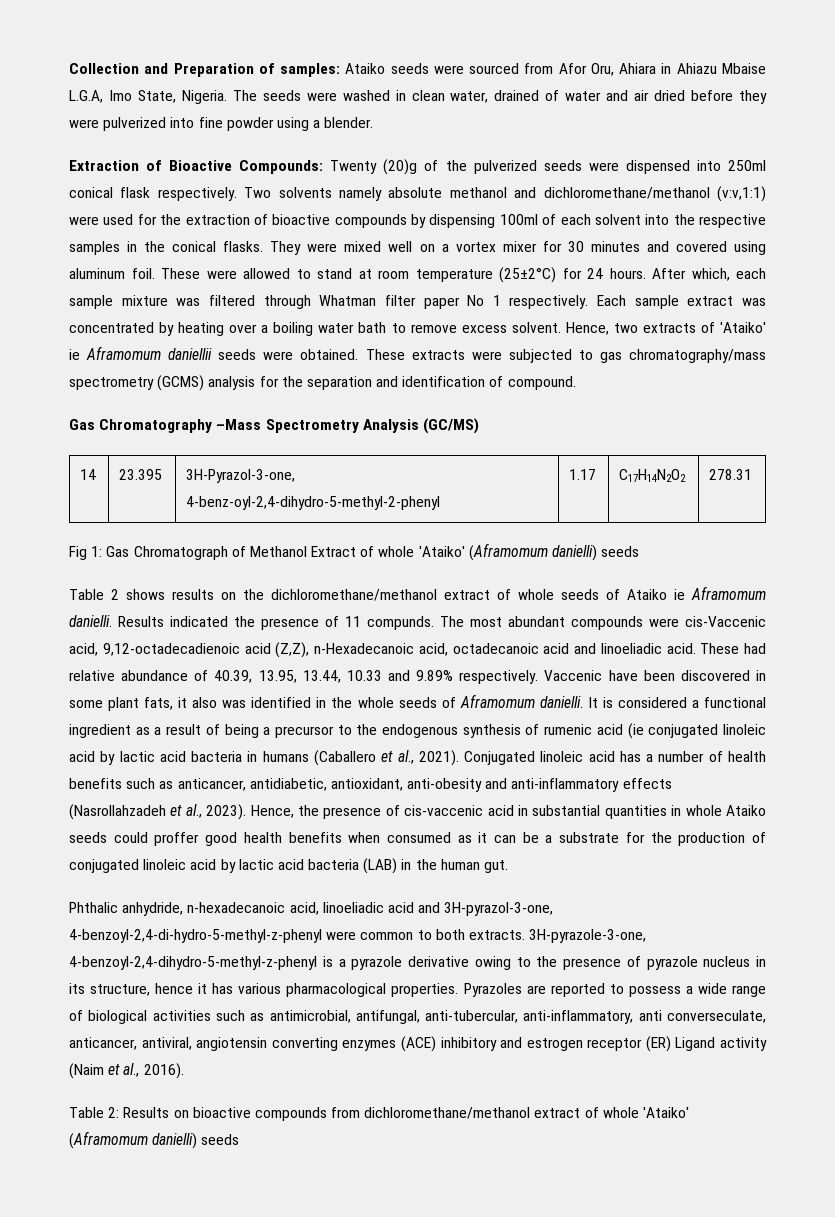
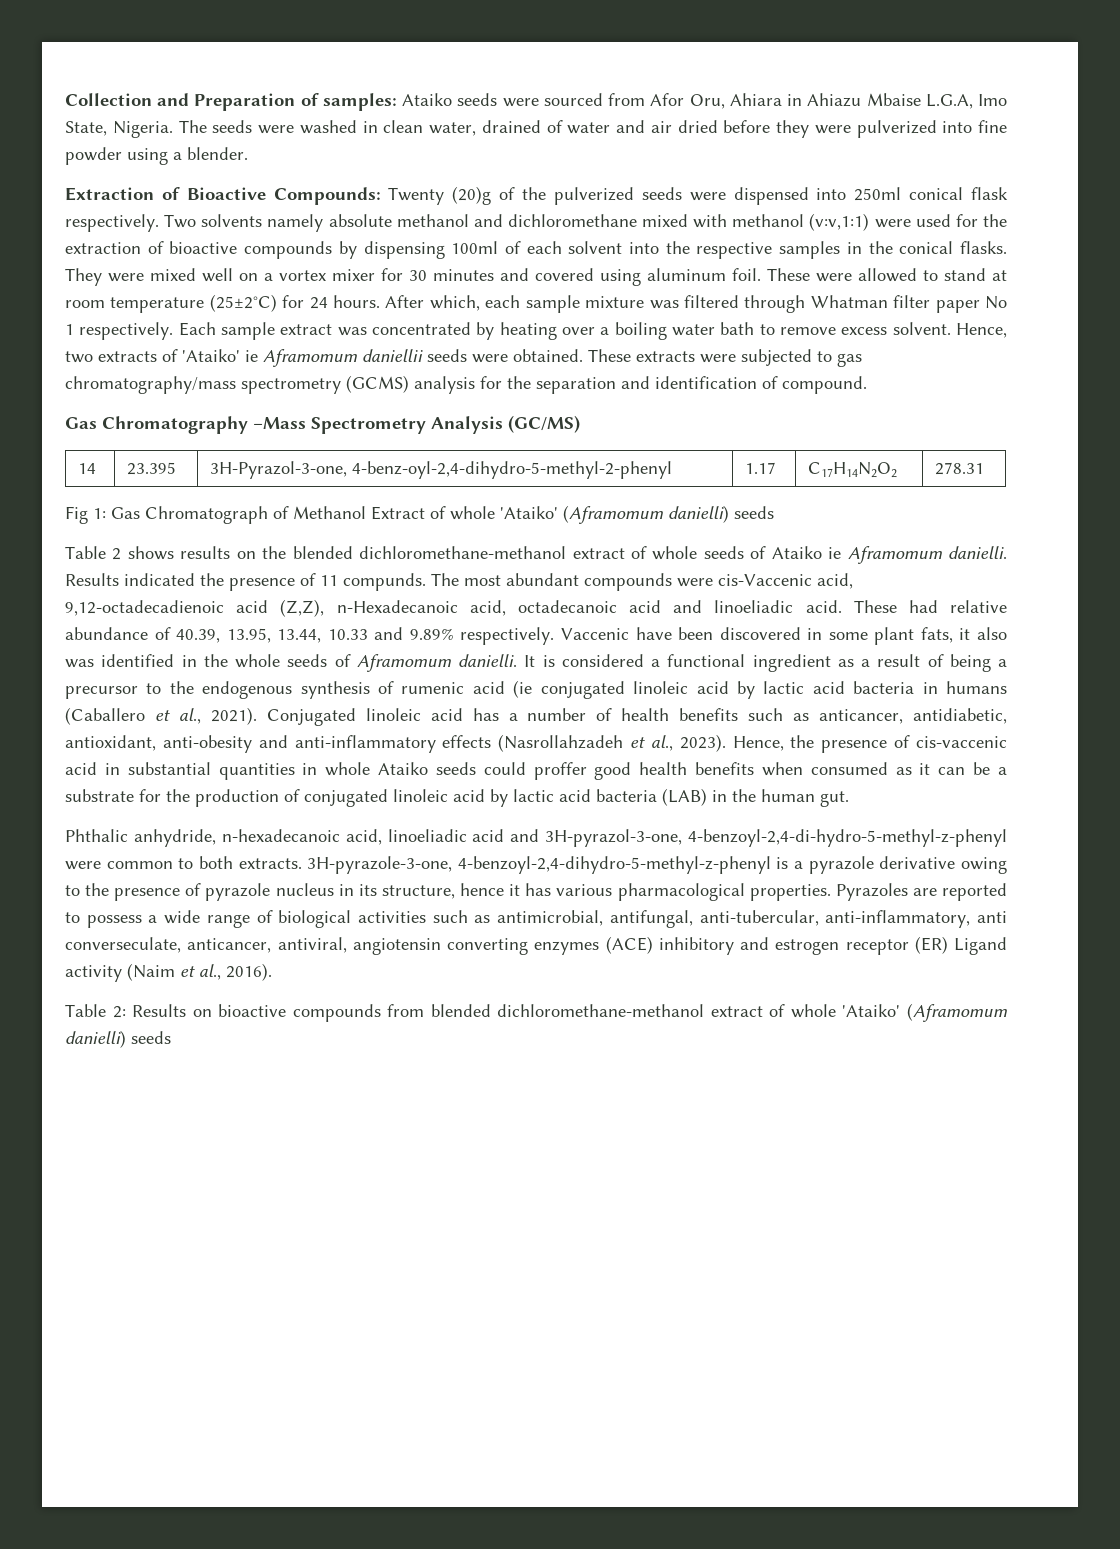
- Two solvents namely absolute methanol and dichloromethane/methanol (v:v,1:1) were used for the extraction of bioactive compounds by dispensing 100ml of each solvent into the respective samples in the conical flasks.
+ Two solvents namely absolute methanol and dichloromethane mixed with methanol (v:v,1:1) were used for the extraction of bioactive compounds by dispensing 100ml of each solvent into the respective samples in the conical flasks.
- Table 2 shows results on the dichloromethane/methanol extract of whole seeds of Ataiko ie Aframomum danielli.
+ Table 2 shows results on the blended dichloromethane-methanol extract of whole seeds of Ataiko ie Aframomum danielli.
- Table 2: Results on bioactive compounds from dichloromethane/methanol extract of whole 'Ataiko' (Aframomum danielli) seeds
+ Table 2: Results on bioactive compounds from blended dichloromethane-methanol extract of whole 'Ataiko' (Aframomum danielli) seeds

